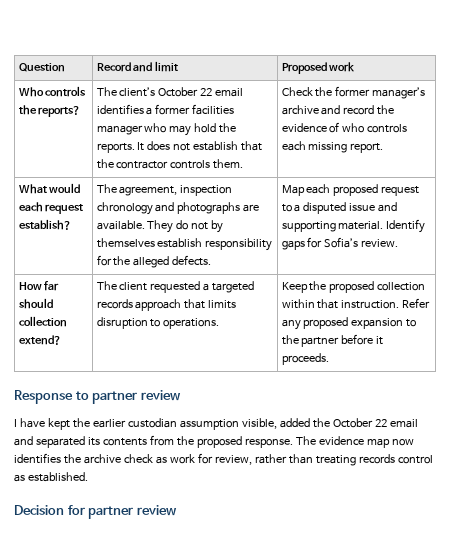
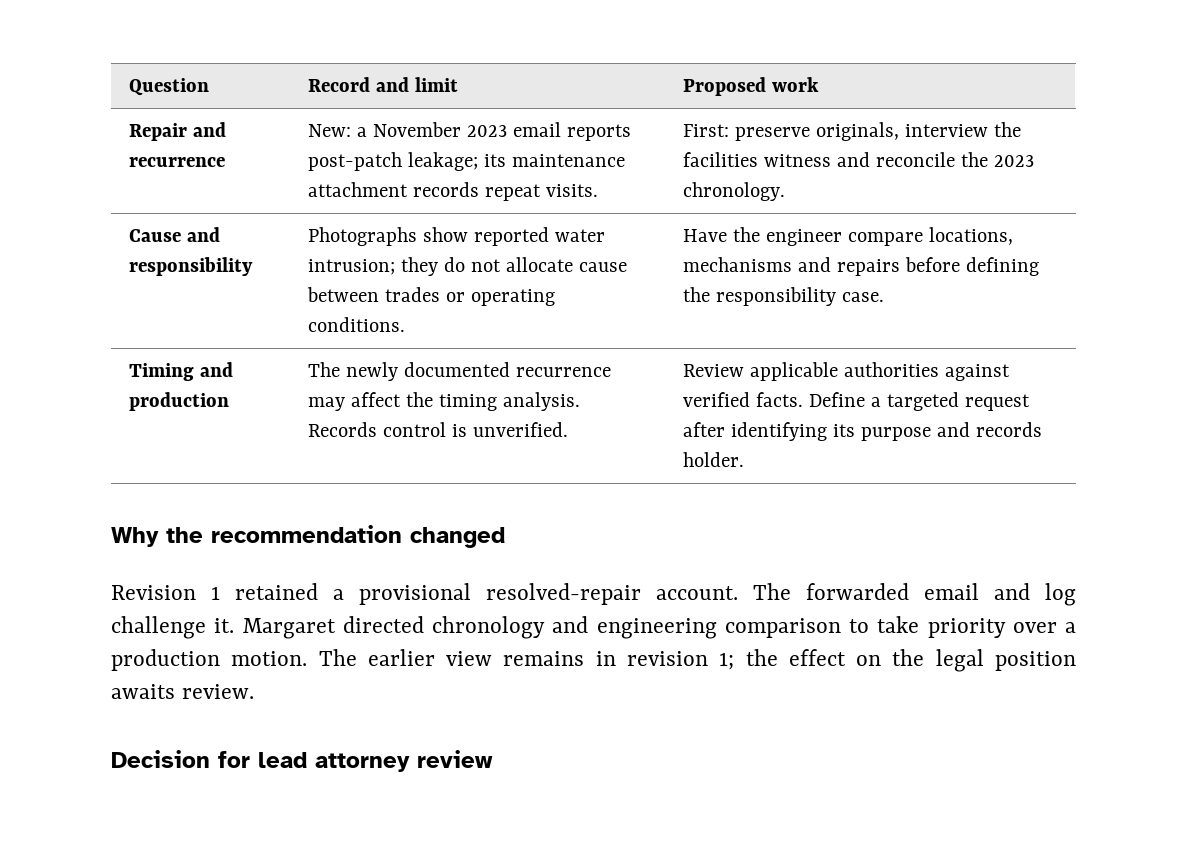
- Who controls the reports? | The client’s October 22 email identifies a former facilities manager who may hold the reports. It does not establish that the contractor controls them. | Check the former manager’s archive and record the evidence of who controls each missing report.
- What would each request establish? | The agreement, inspection chronology and photographs are available. They do not by themselves establish responsibility for the alleged defects. | Map each proposed request to a disputed issue and supporting material. Identify gaps for Sofia’s review.
- How far should collection extend? | The client requested a targeted records approach that limits disruption to operations. | Keep the proposed collection within that instruction. Refer any proposed expansion to the partner before it proceeds.
- Response to partner review
- I have kept the earlier custodian assumption visible, added the October 22 email and separated its contents from the proposed response. The evidence map now identifies the archive check as work for review, rather than treating records control as established.
+ Repair and recurrence | New: a November 2023 email reports post-patch leakage; its maintenance attachment records repeat visits. | First: preserve originals, interview the facilities witness and reconcile the 2023 chronology.
+ Cause and responsibility | Photographs show reported water intrusion; they do not allocate cause between trades or operating conditions. | Have the engineer compare locations, mechanisms and repairs before defining the responsibility case.
+ Timing and production | The newly documented recurrence may affect the timing analysis. Records control is unverified. | Review applicable authorities against verified facts. Define a targeted request after identifying its purpose and records holder.
+ Why the recommendation changed
+ Revision 1 retained a provisional resolved-repair account. The forwarded email and log challenge it. Margaret directed chronology and engineering comparison to take priority over a production motion. The earlier view remains in revision 1; the effect on the legal position awaits review.
- Decision for partner review
+ Decision for lead attorney review

